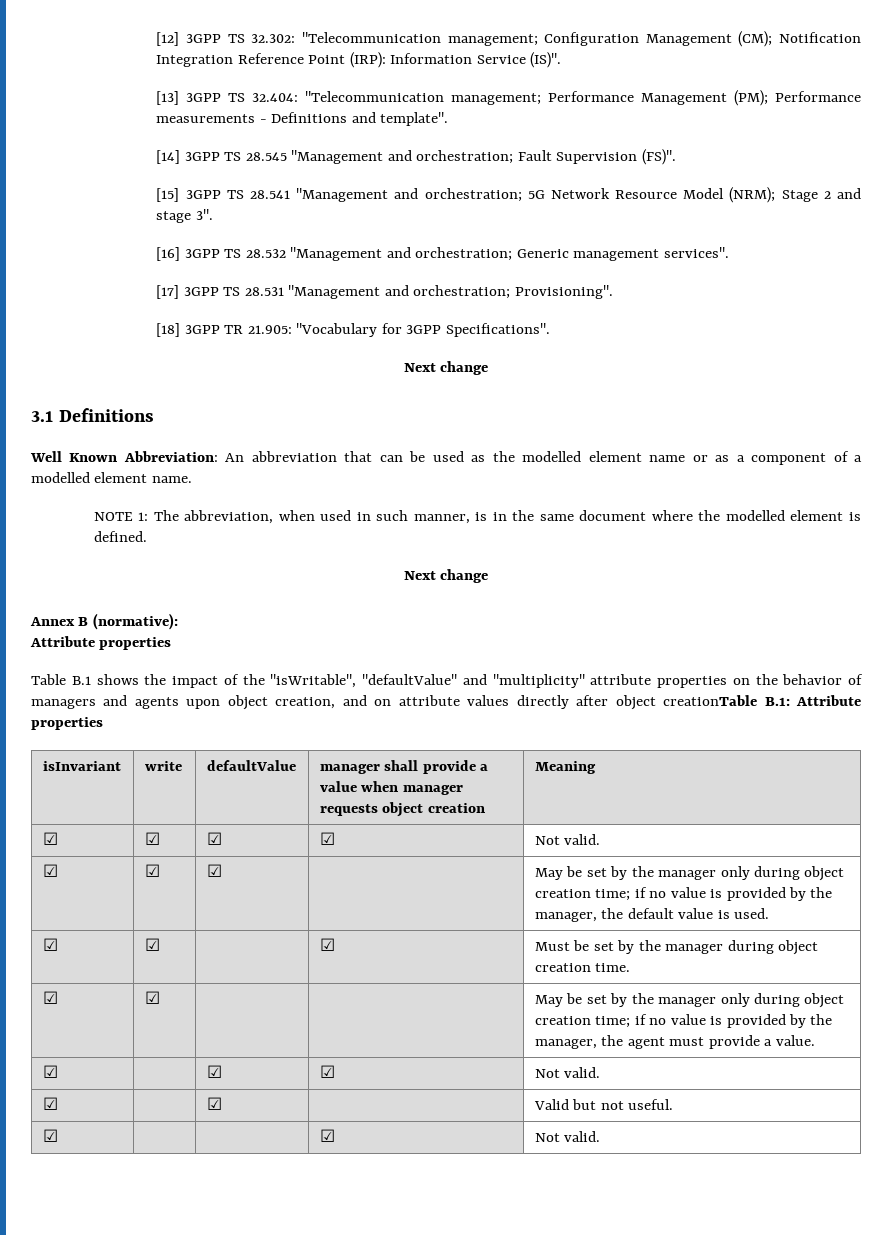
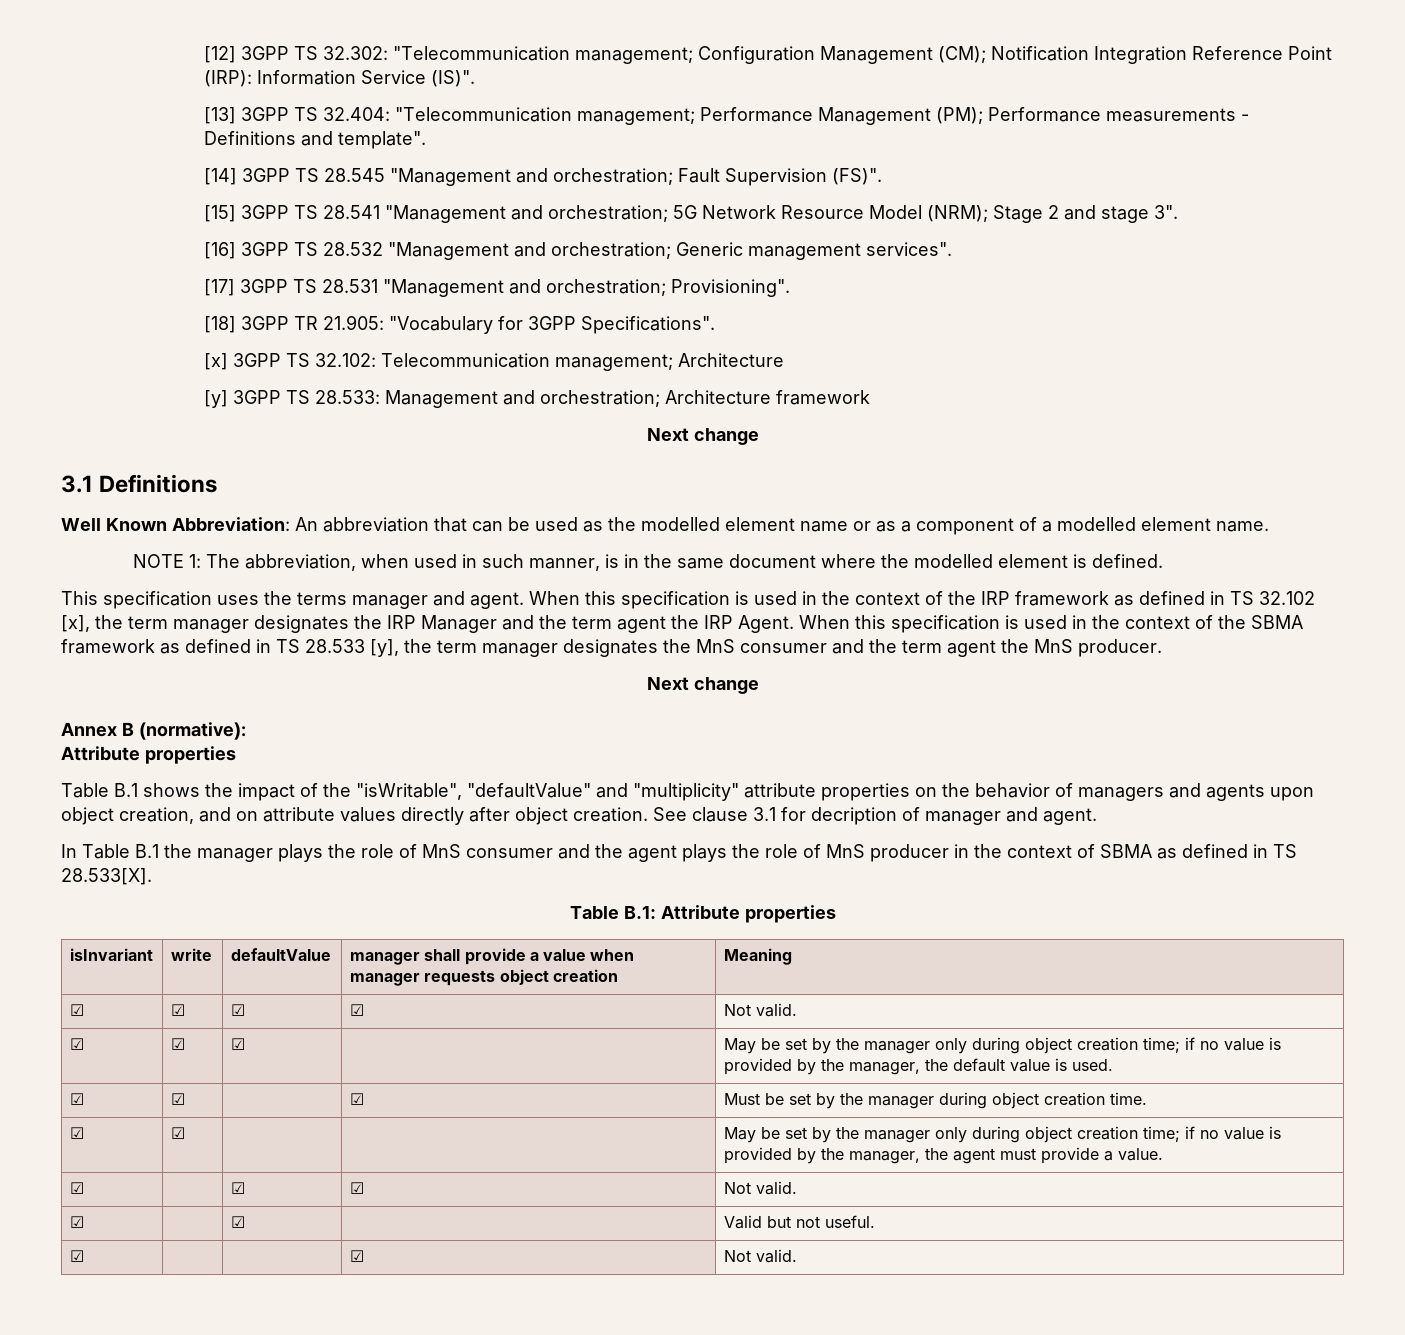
+ [x] 3GPP TS 32.102: Telecommunication management; Architecture
+ [y] 3GPP TS 28.533: Management and orchestration; Architecture framework
+ This specification uses the terms manager and agent. When this specification is used in the context of the IRP framework as defined in TS 32.102 [x], the term manager designates the IRP Manager and the term agent the IRP Agent. When this specification is used in the context of the SBMA framework as defined in TS 28.533 [y], the term manager designates the MnS consumer and the term agent the MnS producer.
- Table B.1 shows the impact of the "isWritable", "defaultValue" and "multiplicity" attribute properties on the behavior of managers and agents upon object creation, and on attribute values directly after object creationTable B.1: Attribute properties
+ Table B.1 shows the impact of the "isWritable", "defaultValue" and "multiplicity" attribute properties on the behavior of managers and agents upon object creation, and on attribute values directly after object creation. See clause 3.1 for decription of manager and agent.
+ In Table B.1 the manager plays the role of MnS consumer and the agent plays the role of MnS producer in the context of SBMA as defined in TS 28.533[X].
+ Table B.1: Attribute properties

